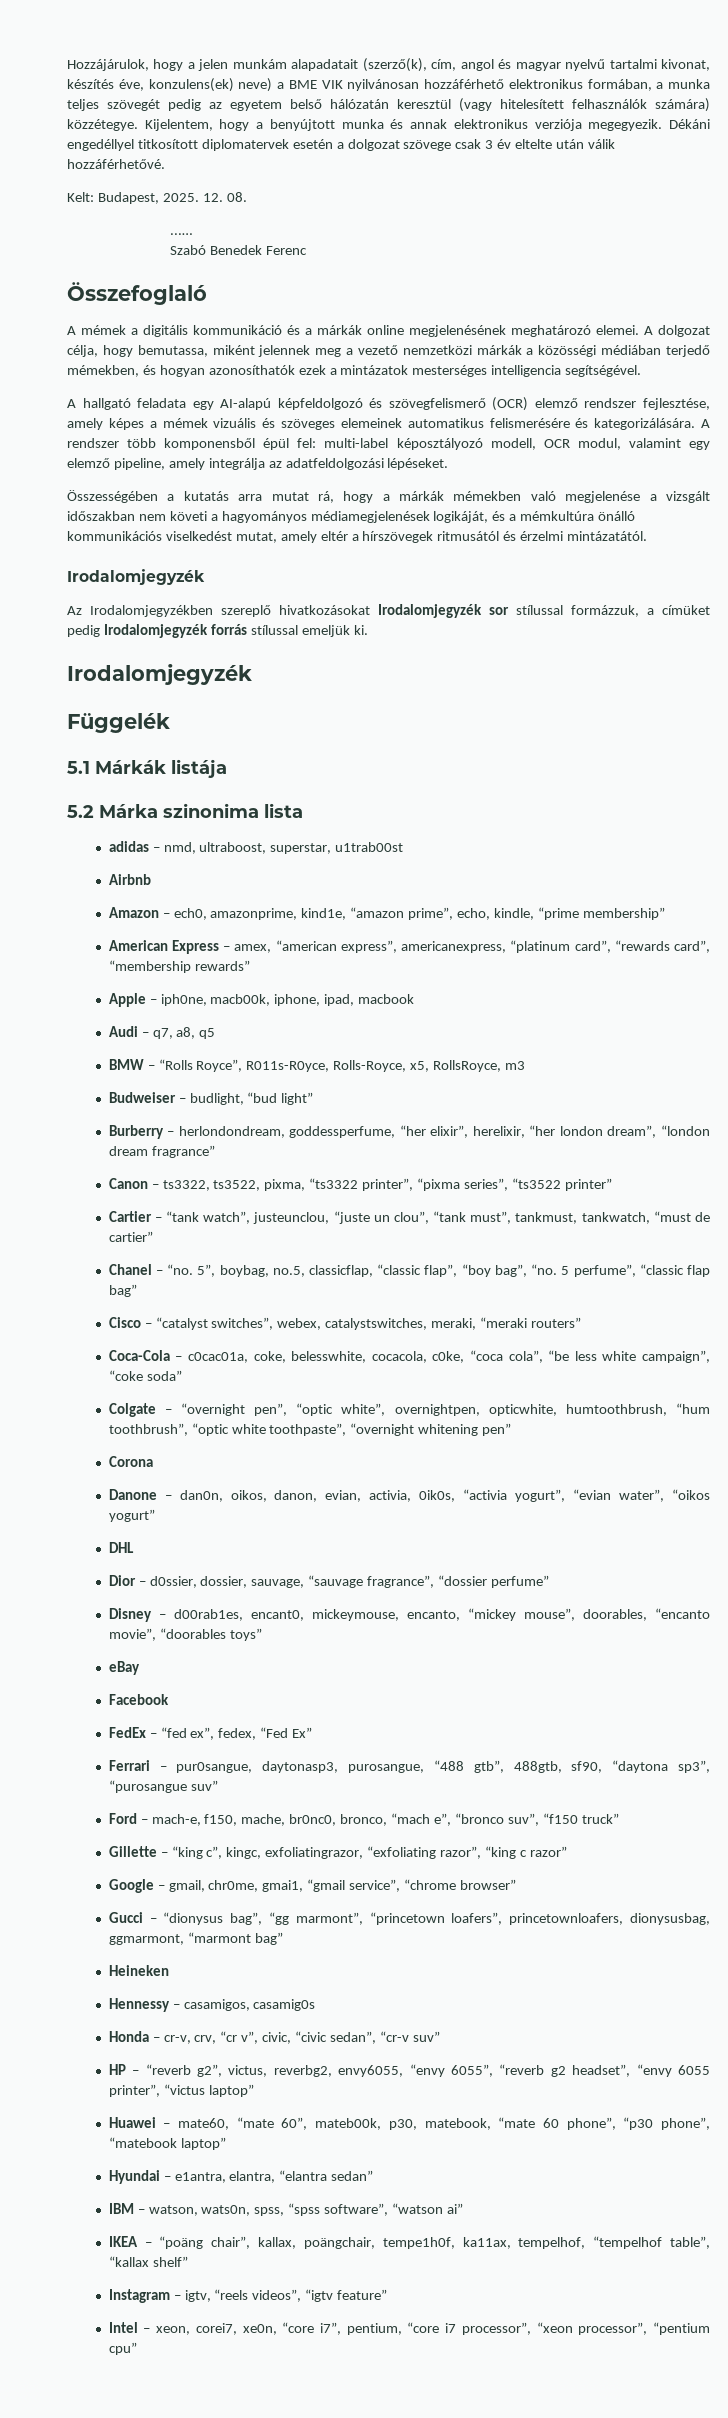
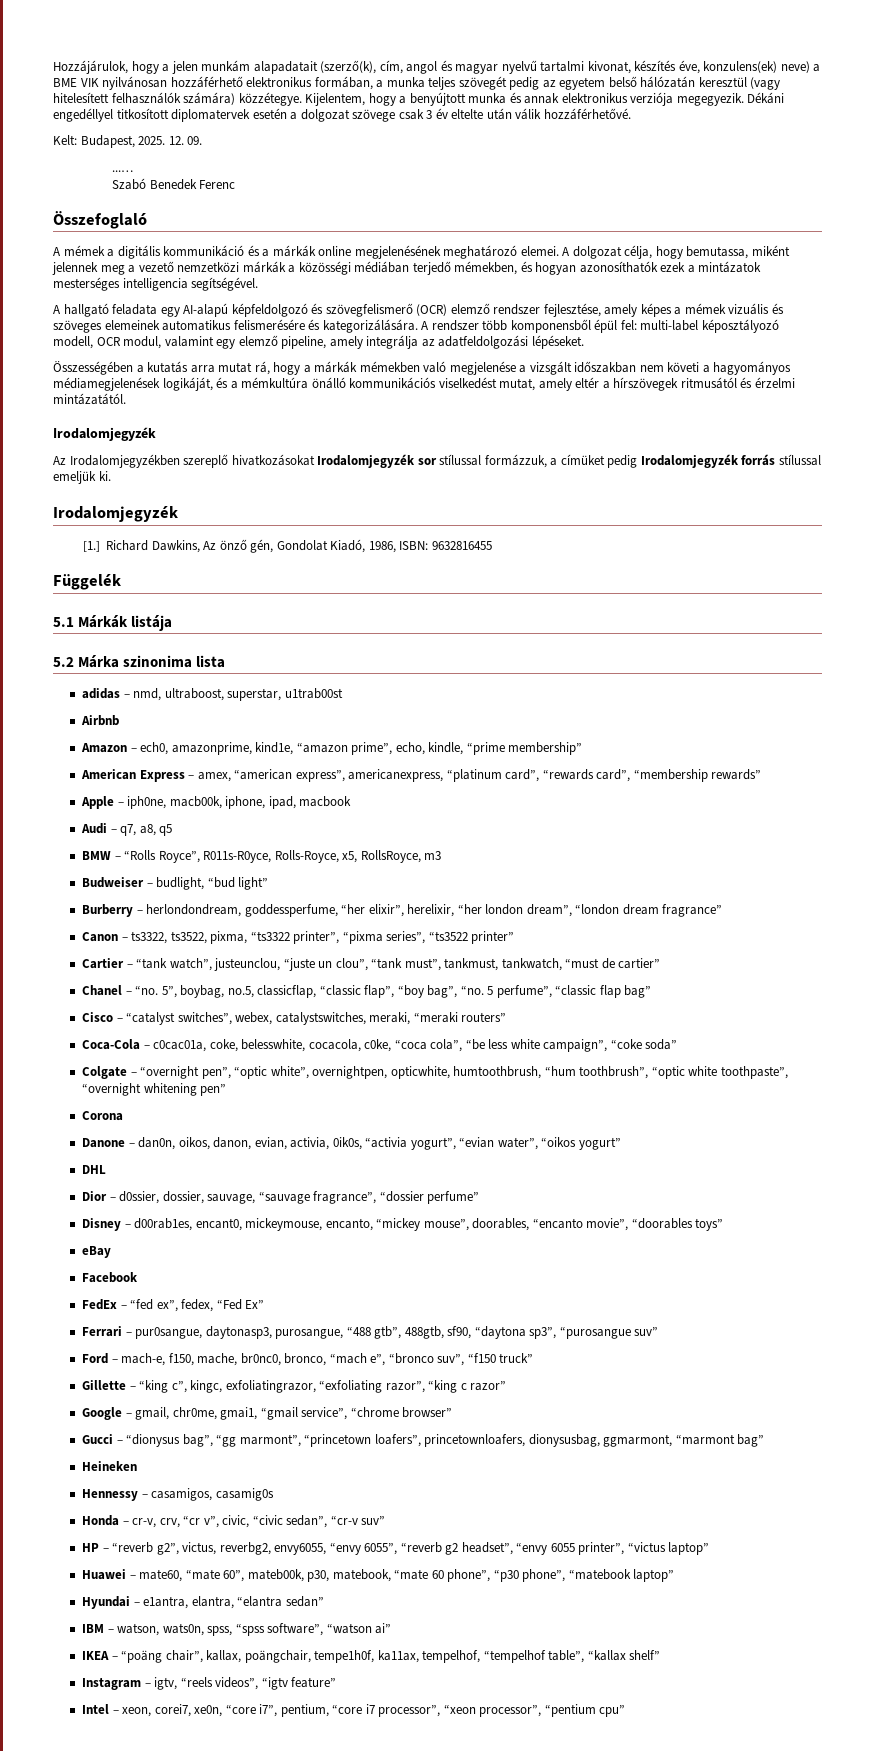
- 12. 08.
+ 12. 09.
+ [1.] Richard Dawkins, Az önző gén, Gondolat Kiadó, 1986, ISBN: 9632816455

